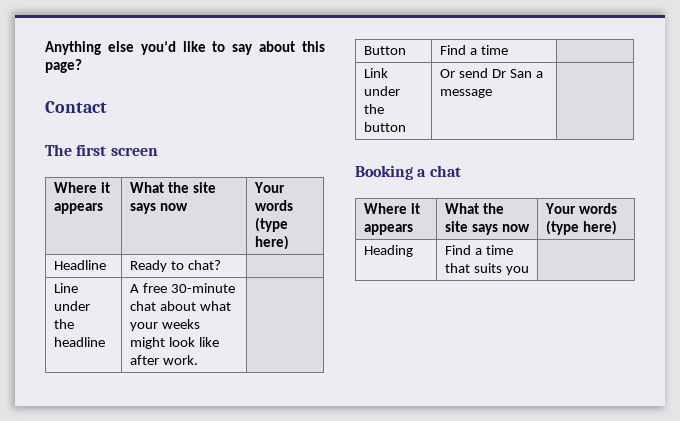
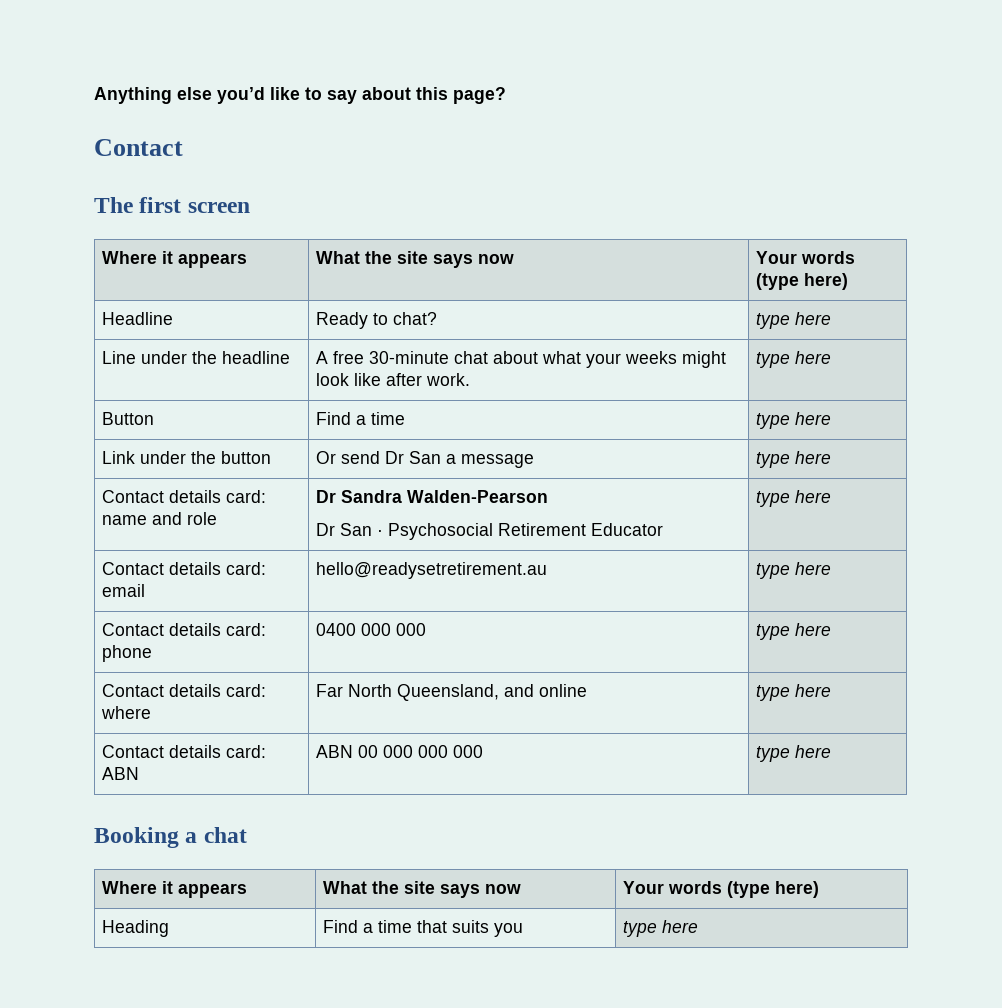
- Headline | Ready to chat? |
+ Headline | Ready to chat? | type here
- Line under the headline | A free 30-minute chat about what your weeks might look like after work. |
+ Line under the headline | A free 30-minute chat about what your weeks might look like after work. | type here
- Button | Find a time |
+ Button | Find a time | type here
- Link under the button | Or send Dr San a message |
+ Link under the button | Or send Dr San a message | type here
+ Contact details card: name and role | Dr Sandra Walden-Pearson
+ Dr San · Psychosocial Retirement Educator | type here
+ Contact details card: email | hello@readysetretirement.au | type here
+ Contact details card: phone | 0400 000 000 | type here
+ Contact details card: where | Far North Queensland, and online | type here
+ Contact details card: ABN | ABN 00 000 000 000 | type here
- Heading | Find a time that suits you |
+ Heading | Find a time that suits you | type here

